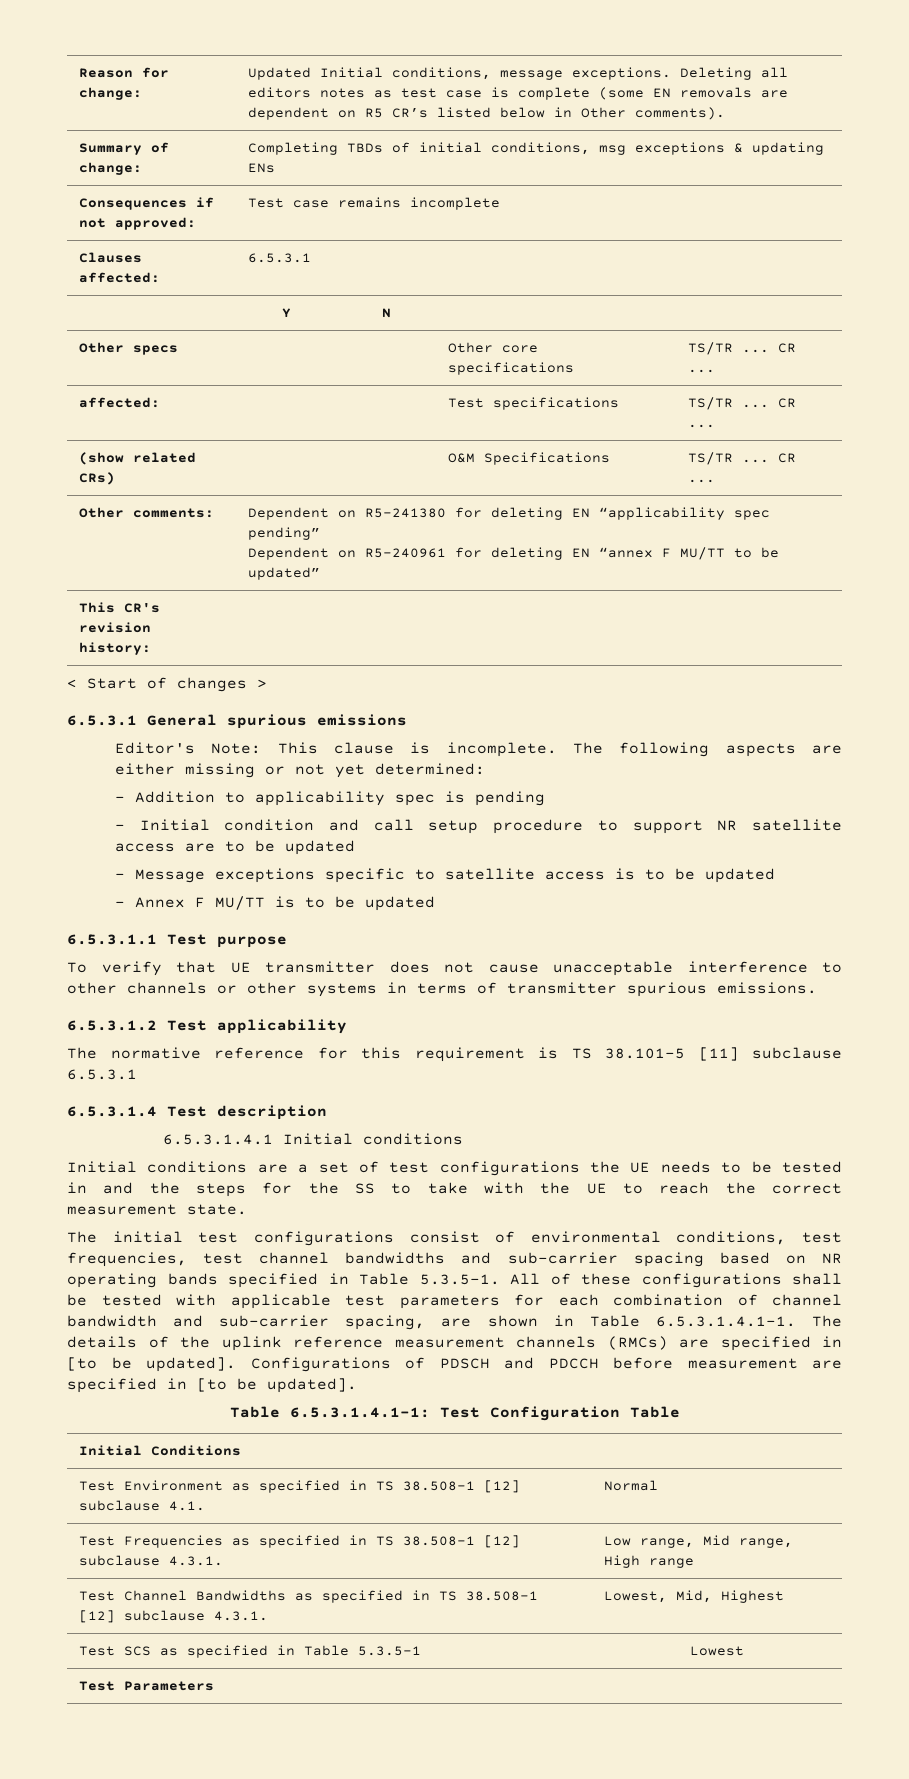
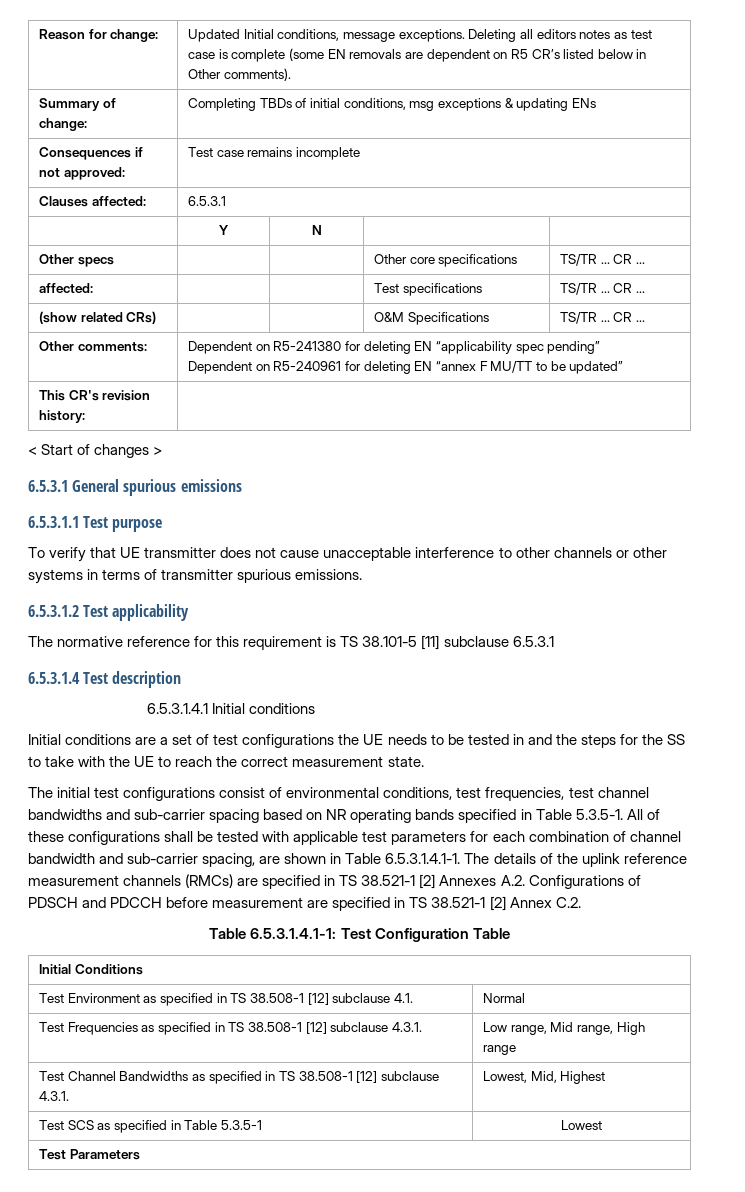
- Editor's Note: This clause is incomplete. The following aspects are either missing or not yet determined:
- - Addition to applicability spec is pending
- - Initial condition and call setup procedure to support NR satellite access are to be updated
- - Message exceptions specific to satellite access is to be updated
- - Annex F MU/TT is to be updated
- The initial test configurations consist of environmental conditions, test frequencies, test channel bandwidths and sub-carrier spacing based on NR operating bands specified in Table 5.3.5-1. All of these configurations shall be tested with applicable test parameters for each combination of channel bandwidth and sub-carrier spacing, are shown in Table 6.5.3.1.4.1-1. The details of the uplink reference measurement channels (RMCs) are specified in [to be updated]. Configurations of PDSCH and PDCCH before measurement are specified in [to be updated].
+ The initial test configurations consist of environmental conditions, test frequencies, test channel bandwidths and sub-carrier spacing based on NR operating bands specified in Table 5.3.5-1. All of these configurations shall be tested with applicable test parameters for each combination of channel bandwidth and sub-carrier spacing, are shown in Table 6.5.3.1.4.1-1. The details of the uplink reference measurement channels (RMCs) are specified in TS 38.521-1 [2] Annexes A.2. Configurations of PDSCH and PDCCH before measurement are specified in TS 38.521-1 [2] Annex C.2.

